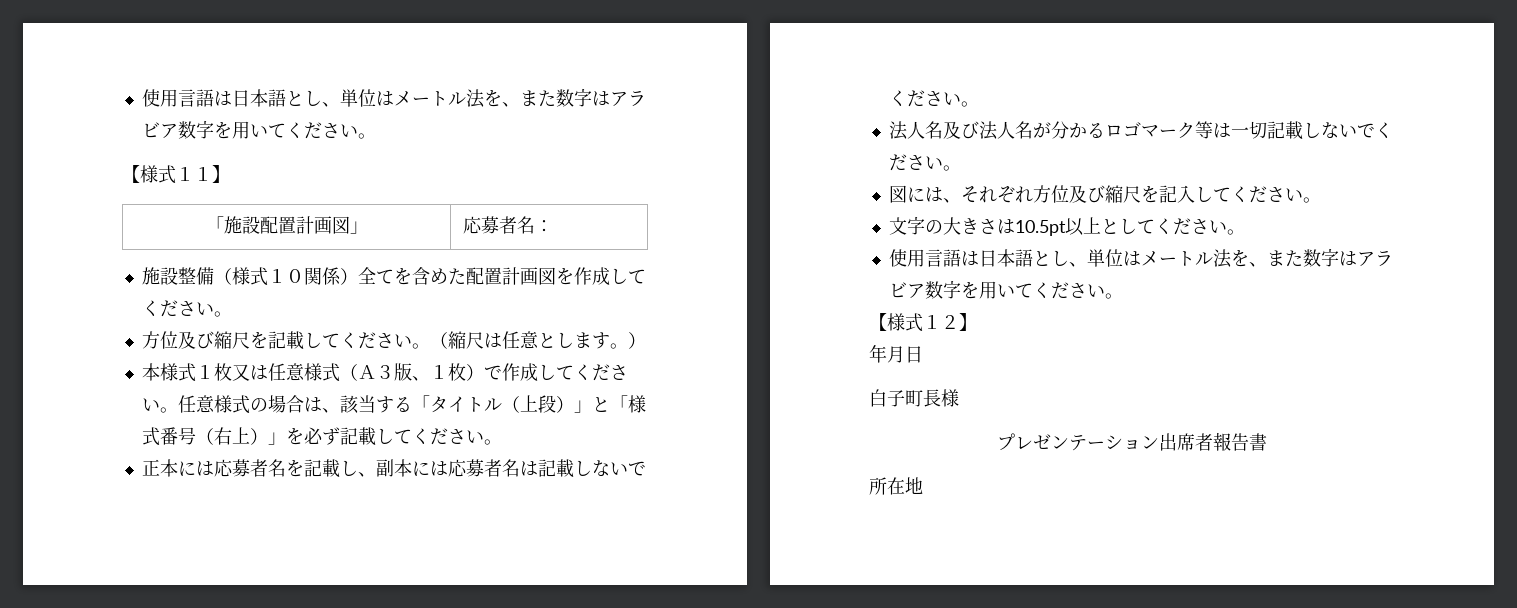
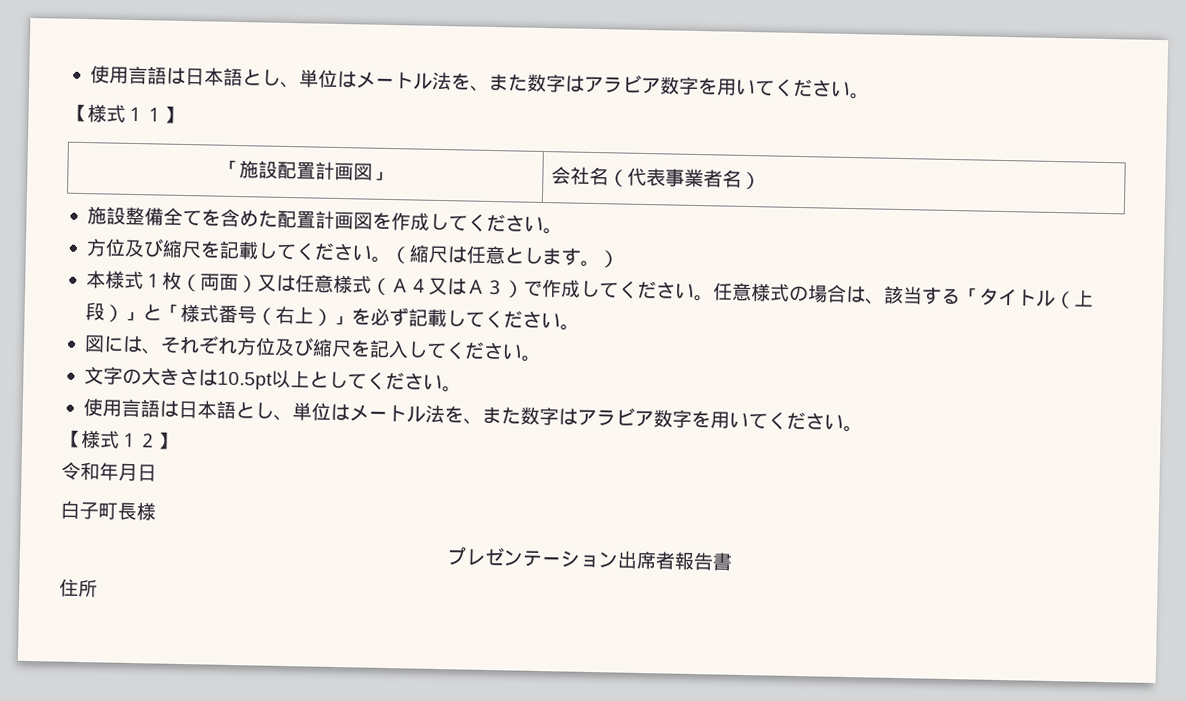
- 「施設配置計画図」 | 応募者名：
- 施設整備（様式１０関係）全てを含めた配置計画図を作成してください。
+ 「施設配置計画図」 | 会社名（代表事業者名）
+ 施設整備全てを含めた配置計画図を作成してください。
- 本様式１枚又は任意様式（Ａ３版、１枚）で作成してください。
+ 本様式１枚（両面）又は任意様式（Ａ４又はＡ３）で作成してください。
- 正本には応募者名を記載し、副本には応募者名は記載しないでください。
- 法人名及び法人名が分かるロゴマーク等は一切記載しないでください。
- 年月日
+ 令和年月日
- 所在地
+ 住所

